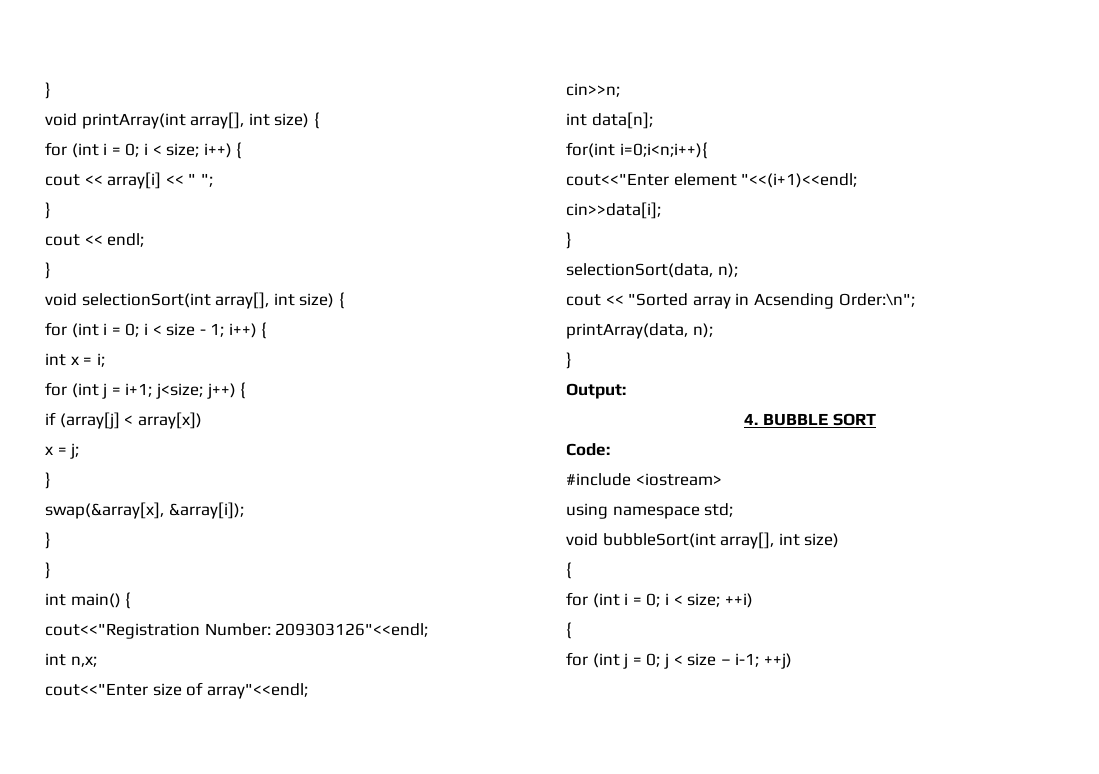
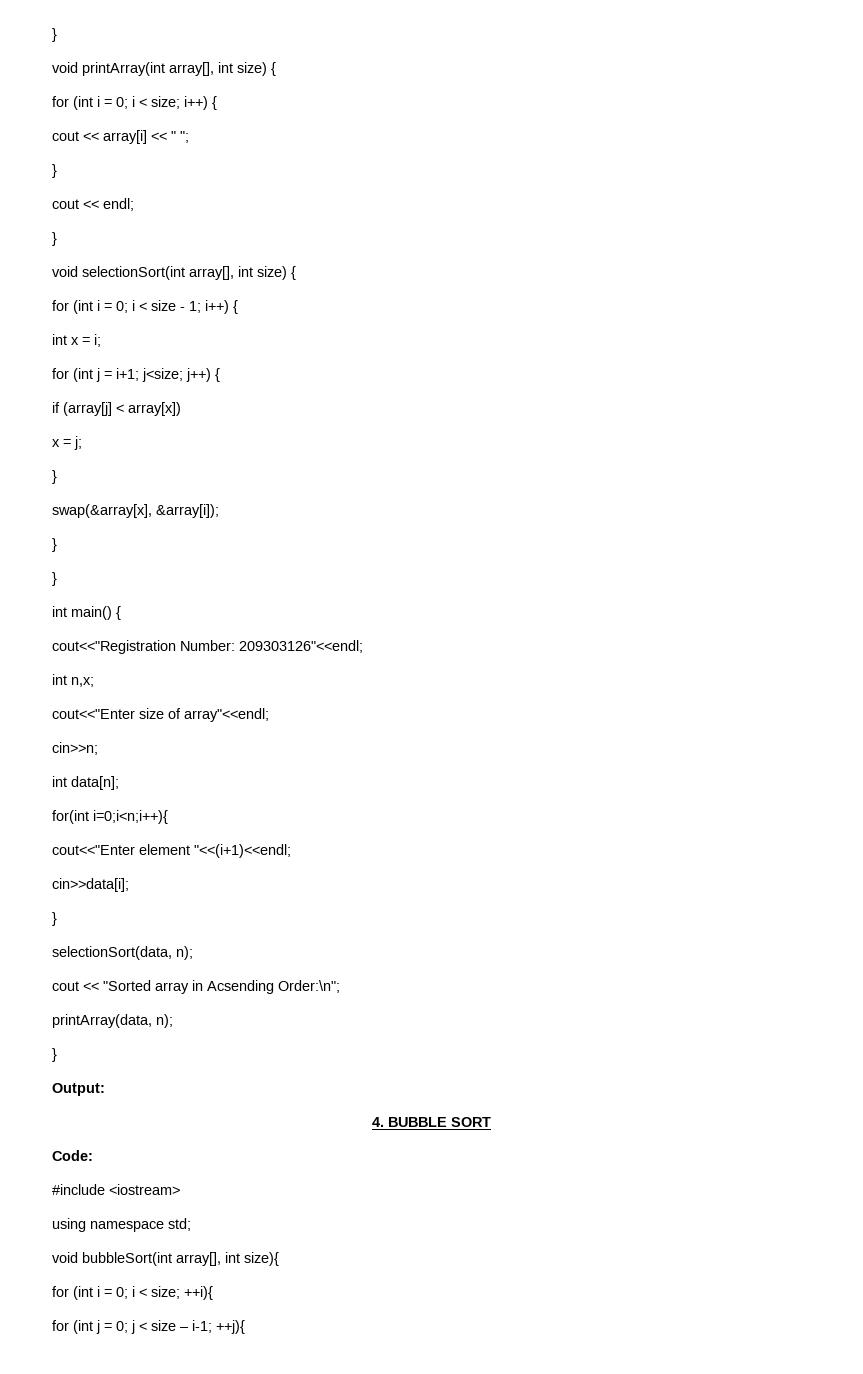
- void bubbleSort(int array[], int size)
- {
- for (int i = 0; i < size; ++i)
- {
+ void bubbleSort(int array[], int size){
+ for (int i = 0; i < size; ++i){
- for (int j = 0; j < size – i-1; ++j)
+ for (int j = 0; j < size – i-1; ++j){

